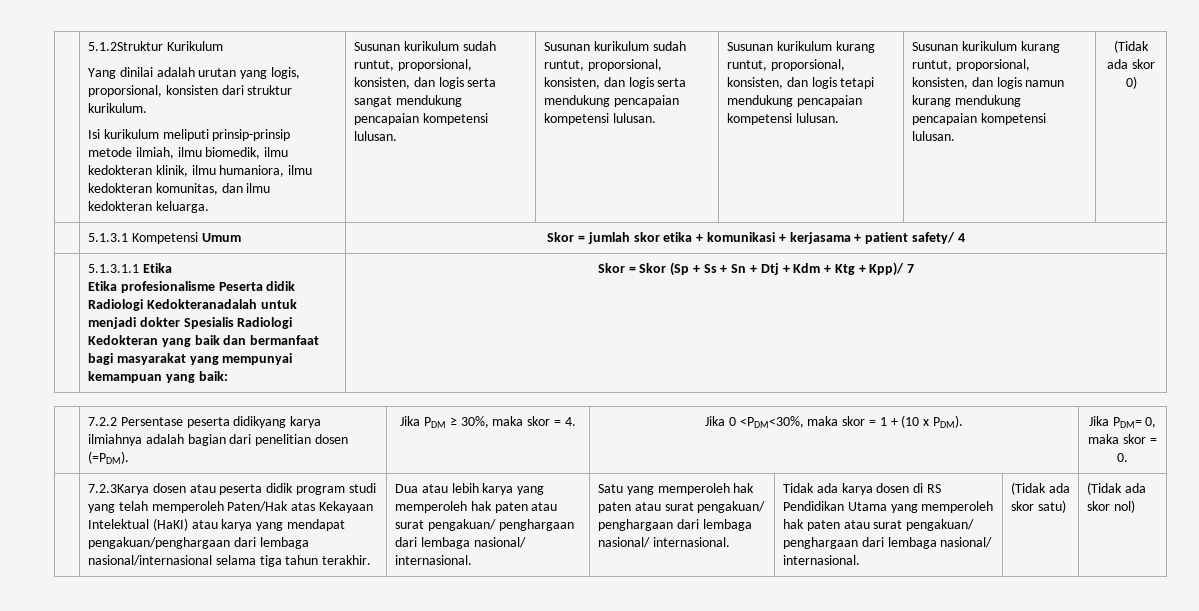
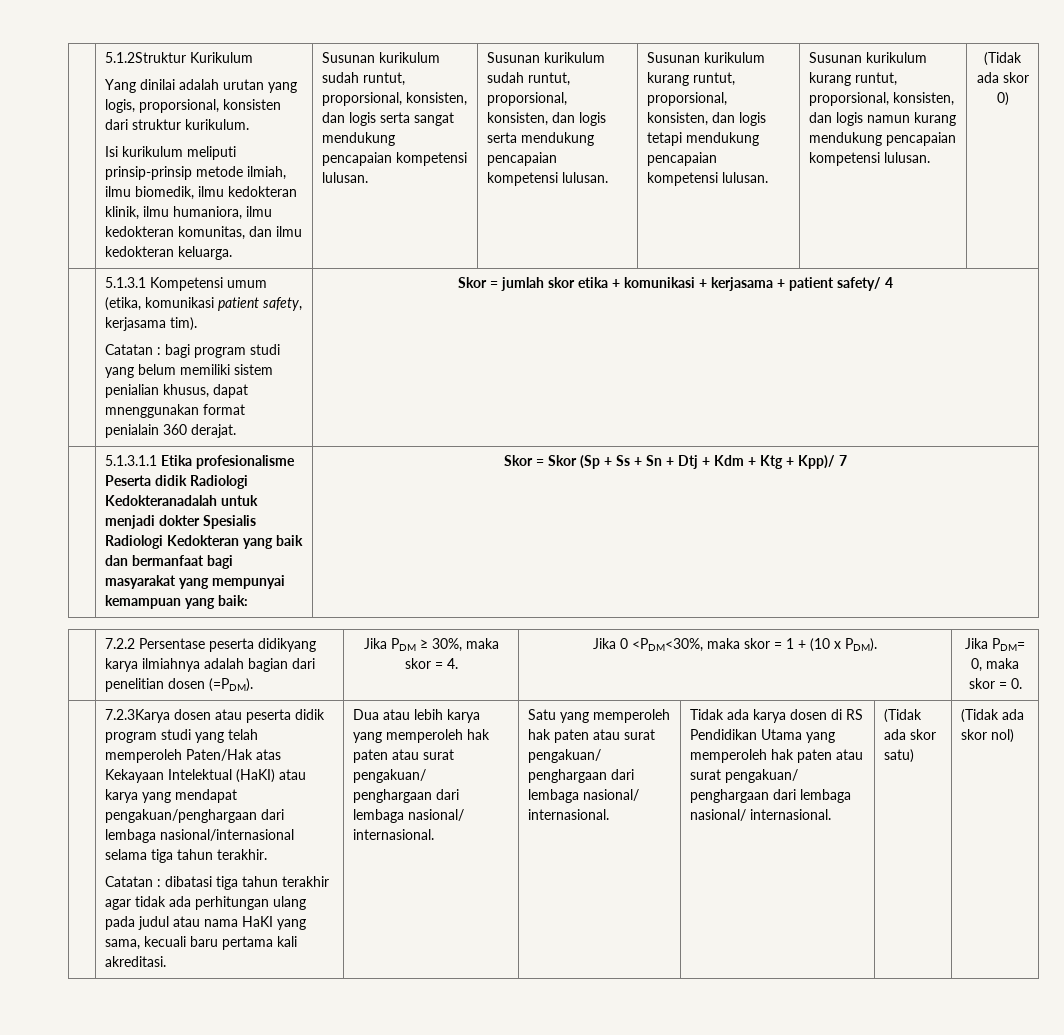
- | 5.1.3.1 Kompetensi Umum | Skor = jumlah skor etika + komunikasi + kerjasama + patient safety/ 4
+ | 5.1.3.1 Kompetensi umum (etika, komunikasi patient safety, kerjasama tim).
+ Catatan : bagi program studi yang belum memiliki sistem penialian khusus, dapat mnenggunakan format penialain 360 derajat. | Skor = jumlah skor etika + komunikasi + kerjasama + patient safety/ 4
- 5.1.3.1.1 Etika
- Etika profesionalisme Peserta didik Radiologi Kedokteranadalah untuk menjadi dokter Spesialis Radiologi Kedokteran yang baik dan bermanfaat bagi masyarakat yang mempunyai kemampuan yang baik:
+ 5.1.3.1.1 Etika profesionalisme Peserta didik Radiologi Kedokteranadalah untuk menjadi dokter Spesialis Radiologi Kedokteran yang baik dan bermanfaat bagi masyarakat yang mempunyai kemampuan yang baik:
+ Catatan : dibatasi tiga tahun terakhir agar tidak ada perhitungan ulang pada judul atau nama HaKI yang sama, kecuali baru pertama kali akreditasi.

